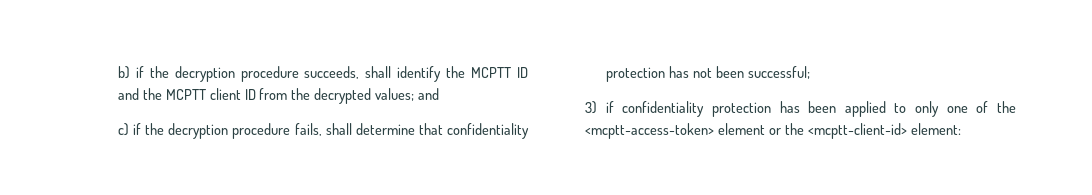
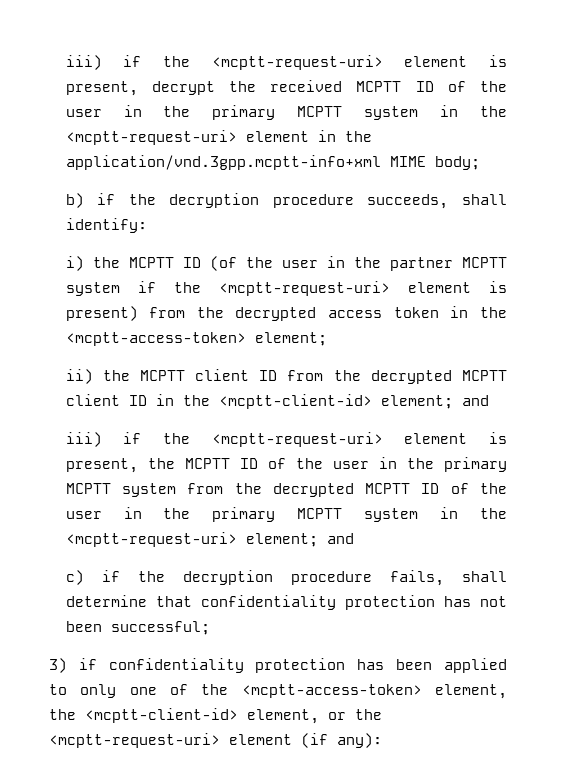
+ iii) if the <mcptt-request-uri> element is present, decrypt the received MCPTT ID of the user in the primary MCPTT system in the <mcptt-request-uri> element in the application/vnd.3gpp.mcptt-info+xml MIME body;
- b) if the decryption procedure succeeds, shall identify the MCPTT ID and the MCPTT client ID from the decrypted values; and
+ b) if the decryption procedure succeeds, shall identify:
+ i) the MCPTT ID (of the user in the partner MCPTT system if the <mcptt-request-uri> element is present) from the decrypted access token in the <mcptt-access-token> element;
+ ii) the MCPTT client ID from the decrypted MCPTT client ID in the <mcptt-client-id> element; and
+ iii) if the <mcptt-request-uri> element is present, the MCPTT ID of the user in the primary MCPTT system from the decrypted MCPTT ID of the user in the primary MCPTT system in the <mcptt-request-uri> element; and
- 3) if confidentiality protection has been applied to only one of the <mcptt-access-token> element or the <mcptt-client-id> element:
+ 3) if confidentiality protection has been applied to only one of the <mcptt-access-token> element, the <mcptt-client-id> element, or the <mcptt-request-uri> element (if any):

